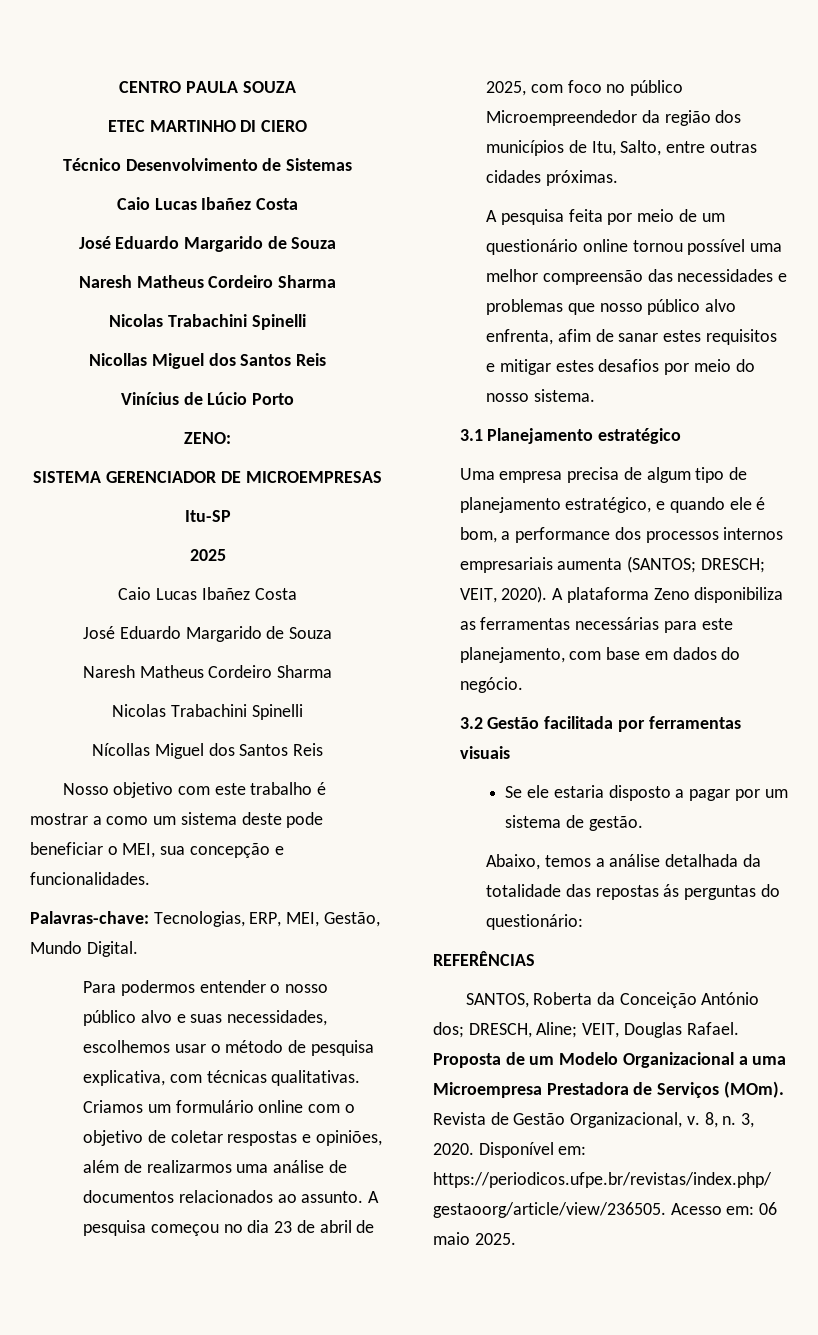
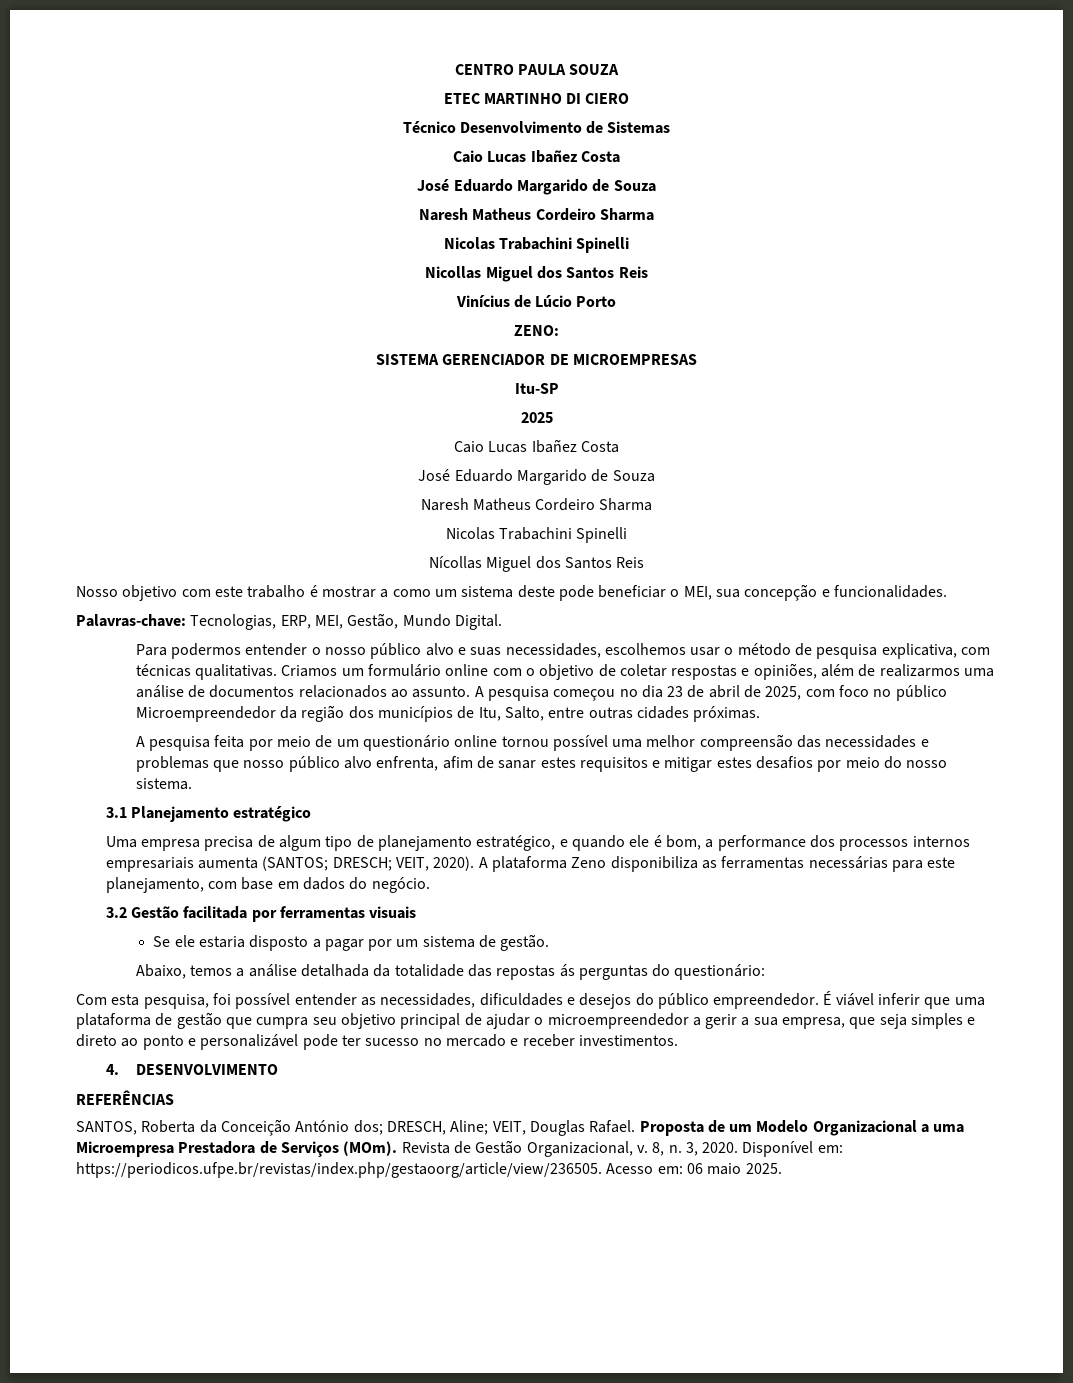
+ Com esta pesquisa, foi possível entender as necessidades, dificuldades e desejos do público empreendedor. É viável inferir que uma plataforma de gestão que cumpra seu objetivo principal de ajudar o microempreendedor a gerir a sua empresa, que seja simples e direto ao ponto e personalizável pode ter sucesso no mercado e receber investimentos.
+ 4. DESENVOLVIMENTO

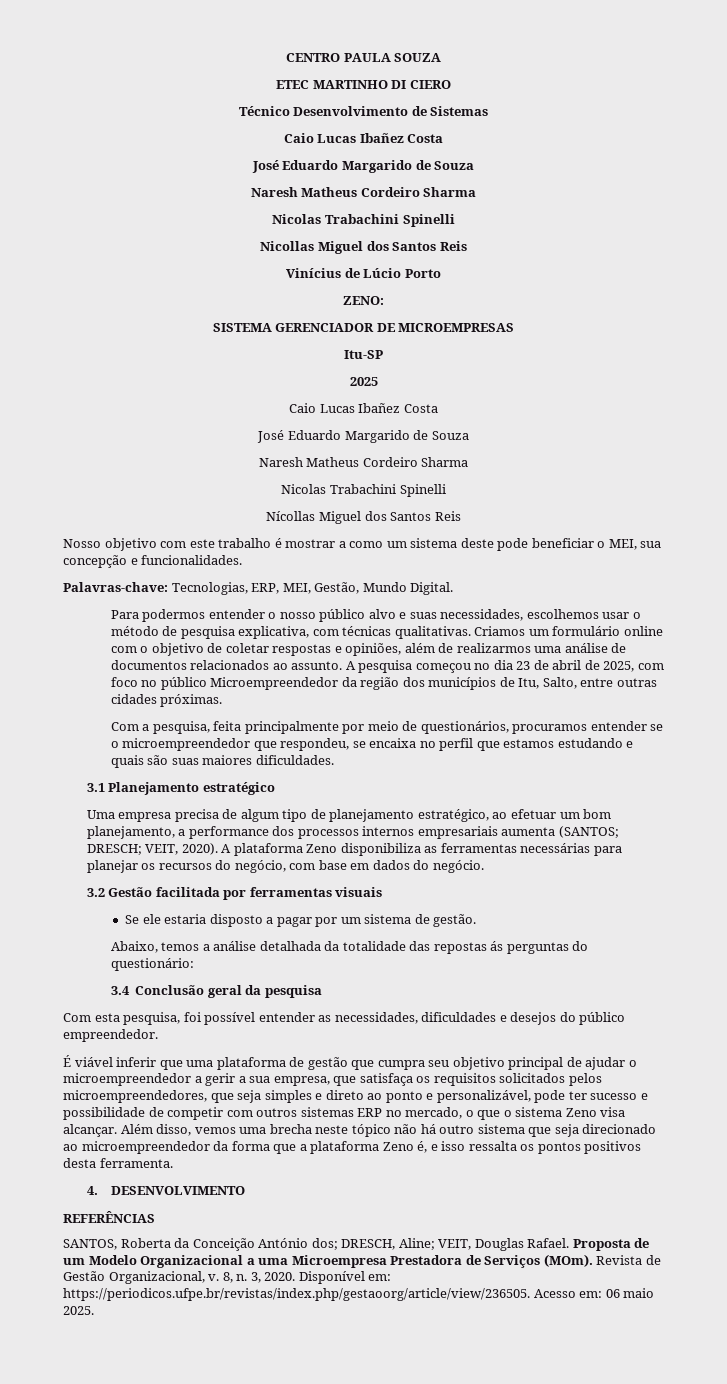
- A pesquisa feita por meio de um questionário online tornou possível uma melhor compreensão das necessidades e problemas que nosso público alvo enfrenta, afim de sanar estes requisitos e mitigar estes desafios por meio do nosso sistema.
+ Com a pesquisa, feita principalmente por meio de questionários, procuramos entender se o microempreendedor que respondeu, se encaixa no perfil que estamos estudando e quais são suas maiores dificuldades.
- Uma empresa precisa de algum tipo de planejamento estratégico, e quando ele é bom, a performance dos processos internos empresariais aumenta (SANTOS; DRESCH; VEIT, 2020).
+ Uma empresa precisa de algum tipo de planejamento estratégico, ao efetuar um bom planejamento, a performance dos processos internos empresariais aumenta (SANTOS; DRESCH; VEIT, 2020).
- A plataforma Zeno disponibiliza as ferramentas necessárias para este planejamento, com base em dados do negócio.
+ A plataforma Zeno disponibiliza as ferramentas necessárias para planejar os recursos do negócio, com base em dados do negócio.
+ 3.4 Conclusão geral da pesquisa
- Com esta pesquisa, foi possível entender as necessidades, dificuldades e desejos do público empreendedor. É viável inferir que uma plataforma de gestão que cumpra seu objetivo principal de ajudar o microempreendedor a gerir a sua empresa, que seja simples e direto ao ponto e personalizável pode ter sucesso no mercado e receber investimentos.
+ Com esta pesquisa, foi possível entender as necessidades, dificuldades e desejos do público empreendedor.
+ É viável inferir que uma plataforma de gestão que cumpra seu objetivo principal de ajudar o microempreendedor a gerir a sua empresa, que satisfaça os requisitos solicitados pelos microempreendedores, que seja simples e direto ao ponto e personalizável, pode ter sucesso e possibilidade de competir com outros sistemas ERP no mercado, o que o sistema Zeno visa alcançar. Além disso, vemos uma brecha neste tópico não há outro sistema que seja direcionado ao microempreendedor da forma que a plataforma Zeno é, e isso ressalta os pontos positivos desta ferramenta.

